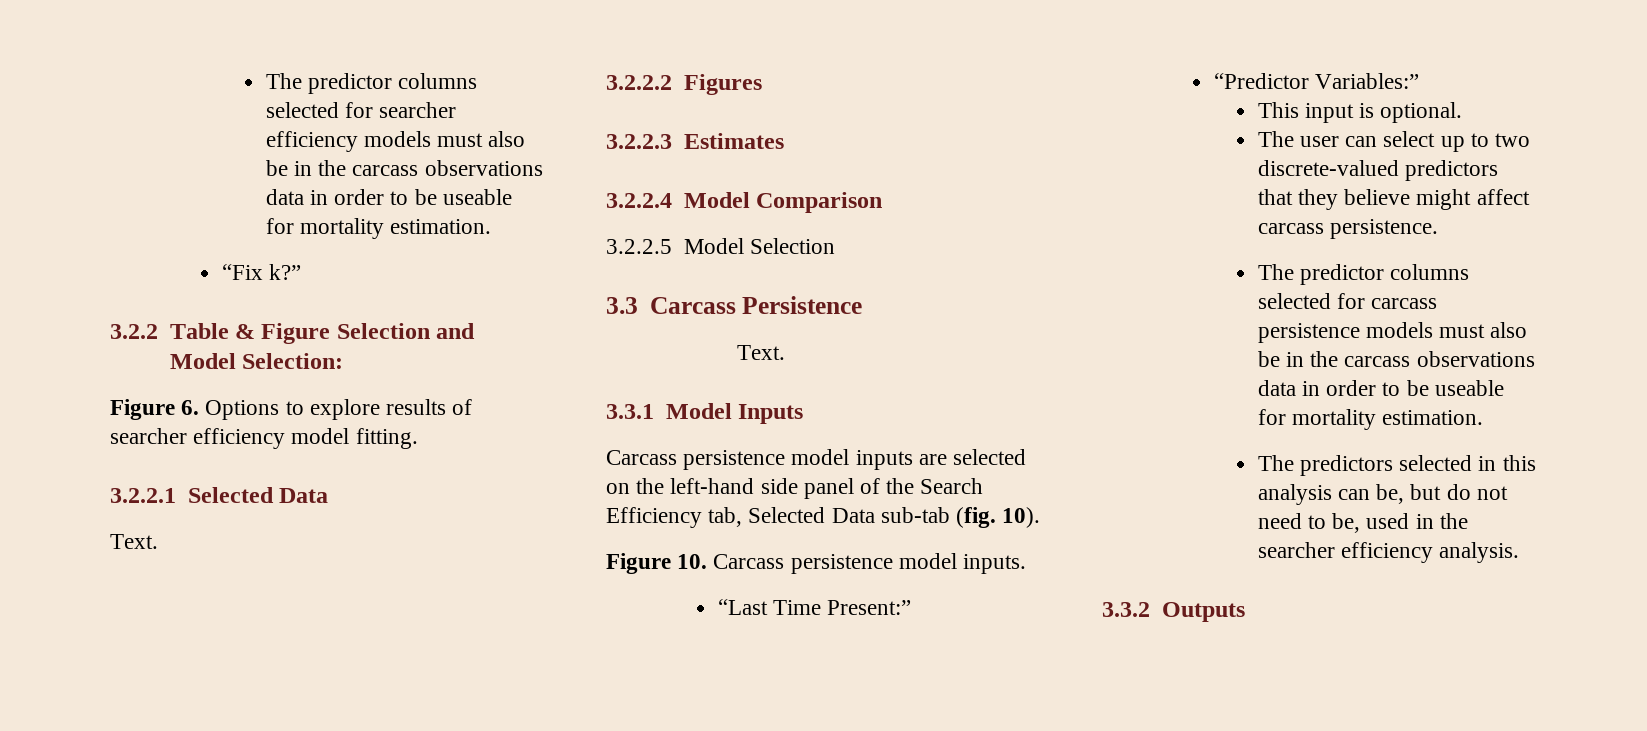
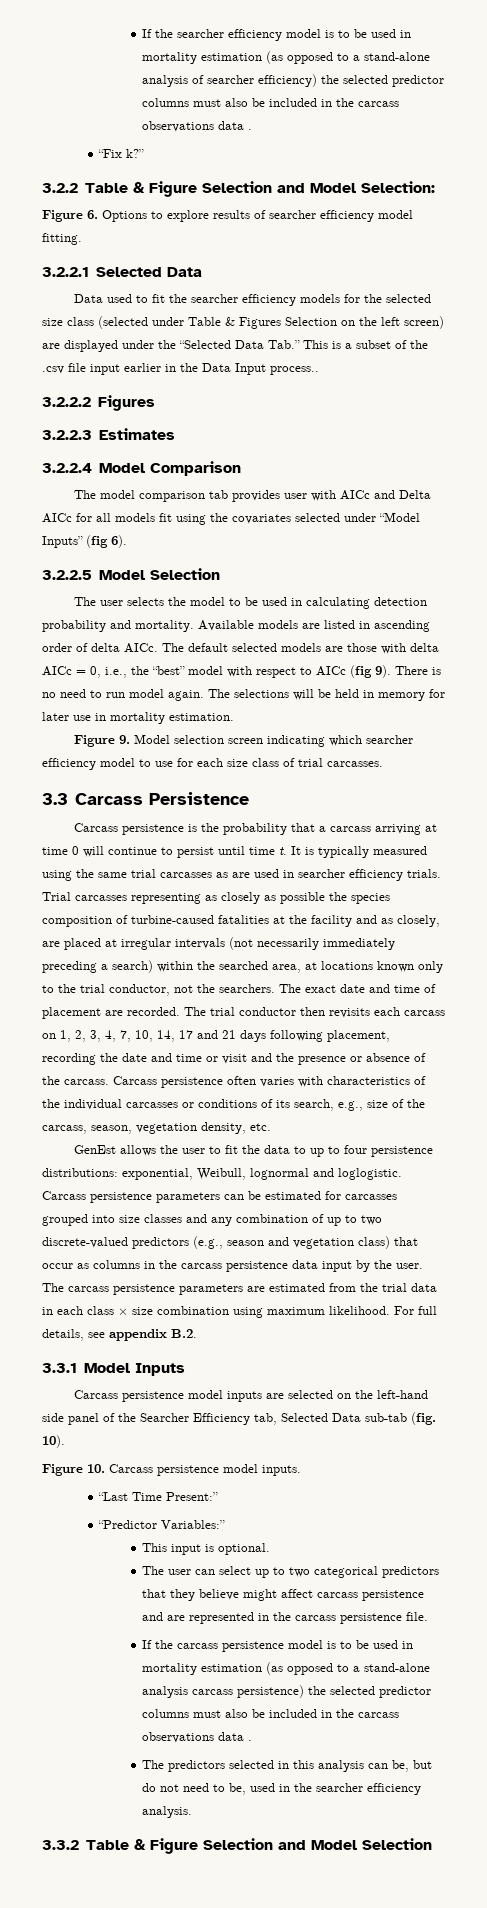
- The predictor columns selected for searcher efficiency models must also be in the carcass observations data in order to be useable for mortality estimation.
+ If the searcher efficiency model is to be used in mortality estimation (as opposed to a stand-alone analysis of searcher efficiency) the selected predictor columns must also be included in the carcass observations data .
  3.2.2.1 Selected Data
- Text.
+ Data used to fit the searcher efficiency models for the selected size class (selected under Table & Figures Selection on the left screen) are displayed under the “Selected Data Tab.” This is a subset of the .csv file input earlier in the Data Input process..
+ The model comparison tab provides user with AICc and Delta AICc for all models fit using the covariates selected under “Model Inputs” (fig 6).
  3.2.2.5 Model Selection
+ The user selects the model to be used in calculating detection probability and mortality. Available models are listed in ascending order of delta AICc. The default selected models are those with delta AICc = 0, i.e., the “best” model with respect to AICc (fig 9). There is no need to run model again. The selections will be held in memory for later use in mortality estimation.
+ Figure 9. Model selection screen indicating which searcher efficiency model to use for each size class of trial carcasses.
  3.3 Carcass Persistence
- Text.
+ Carcass persistence is the probability that a carcass arriving at time 0 will continue to persist until time t. It is typically measured using the same trial carcasses as are used in searcher efficiency trials. Trial carcasses representing as closely as possible the species composition of turbine-caused fatalities at the facility and as closely, are placed at irregular intervals (not necessarily immediately preceding a search) within the searched area, at locations known only to the trial conductor, not the searchers. The exact date and time of placement are recorded. The trial conductor then revisits each carcass on 1, 2, 3, 4, 7, 10, 14, 17 and 21 days following placement, recording the date and time or visit and the presence or absence of the carcass. Carcass persistence often varies with characteristics of the individual carcasses or conditions of its search, e.g., size of the carcass, season, vegetation density, etc.
+ GenEst allows the user to fit the data to up to four persistence distributions: exponential, Weibull, lognormal and loglogistic. Carcass persistence parameters can be estimated for carcasses grouped into size classes and any combination of up to two discrete-valued predictors (e.g., season and vegetation class) that occur as columns in the carcass persistence data input by the user. The carcass persistence parameters are estimated from the trial data in each class × size combination using maximum likelihood. For full details, see appendix B.2.
- Carcass persistence model inputs are selected on the left-hand side panel of the Search Efficiency tab, Selected Data sub-tab (fig. 10).
+ Carcass persistence model inputs are selected on the left-hand side panel of the Searcher Efficiency tab, Selected Data sub-tab (fig. 10).
- The user can select up to two discrete-valued predictors that they believe might affect carcass persistence.
- The predictor columns selected for carcass persistence models must also be in the carcass observations data in order to be useable for mortality estimation.
+ The user can select up to two categorical predictors that they believe might affect carcass persistence and are represented in the carcass persistence file.
+ If the carcass persistence model is to be used in mortality estimation (as opposed to a stand-alone analysis carcass persistence) the selected predictor columns must also be included in the carcass observations data .
- 3.3.2 Outputs
+ 3.3.2 Table & Figure Selection and Model Selection

